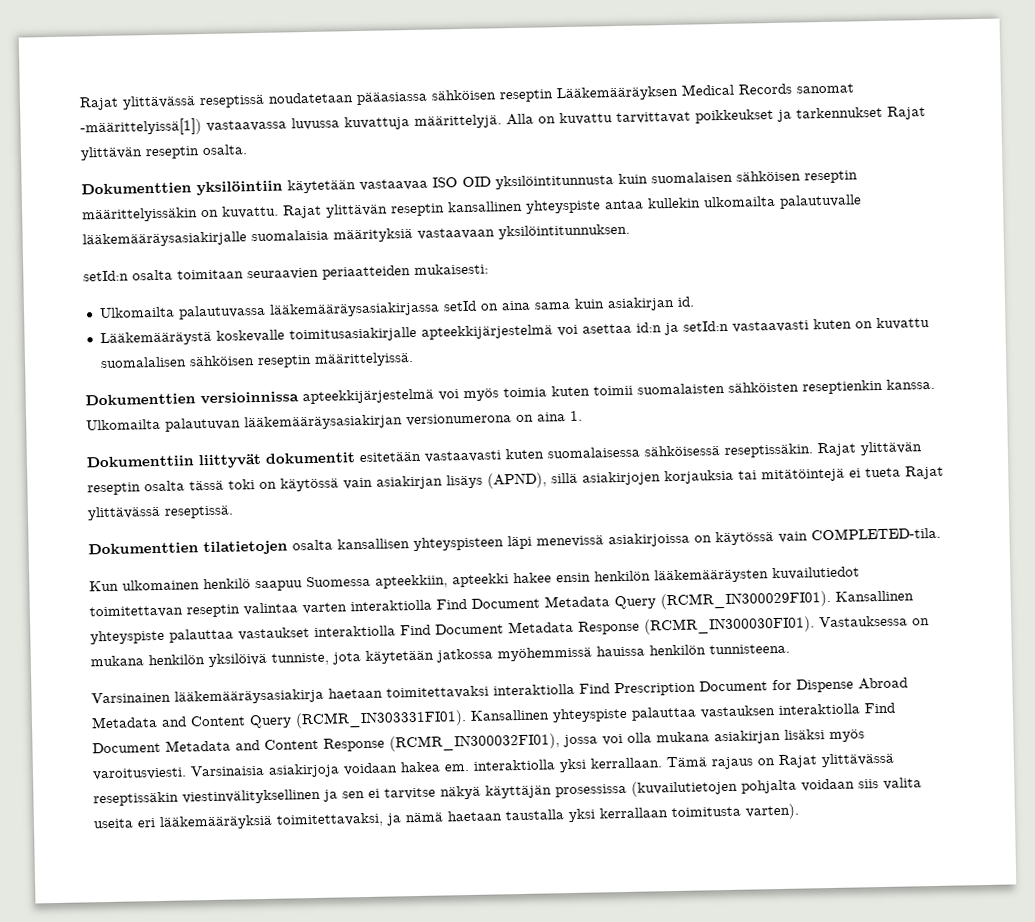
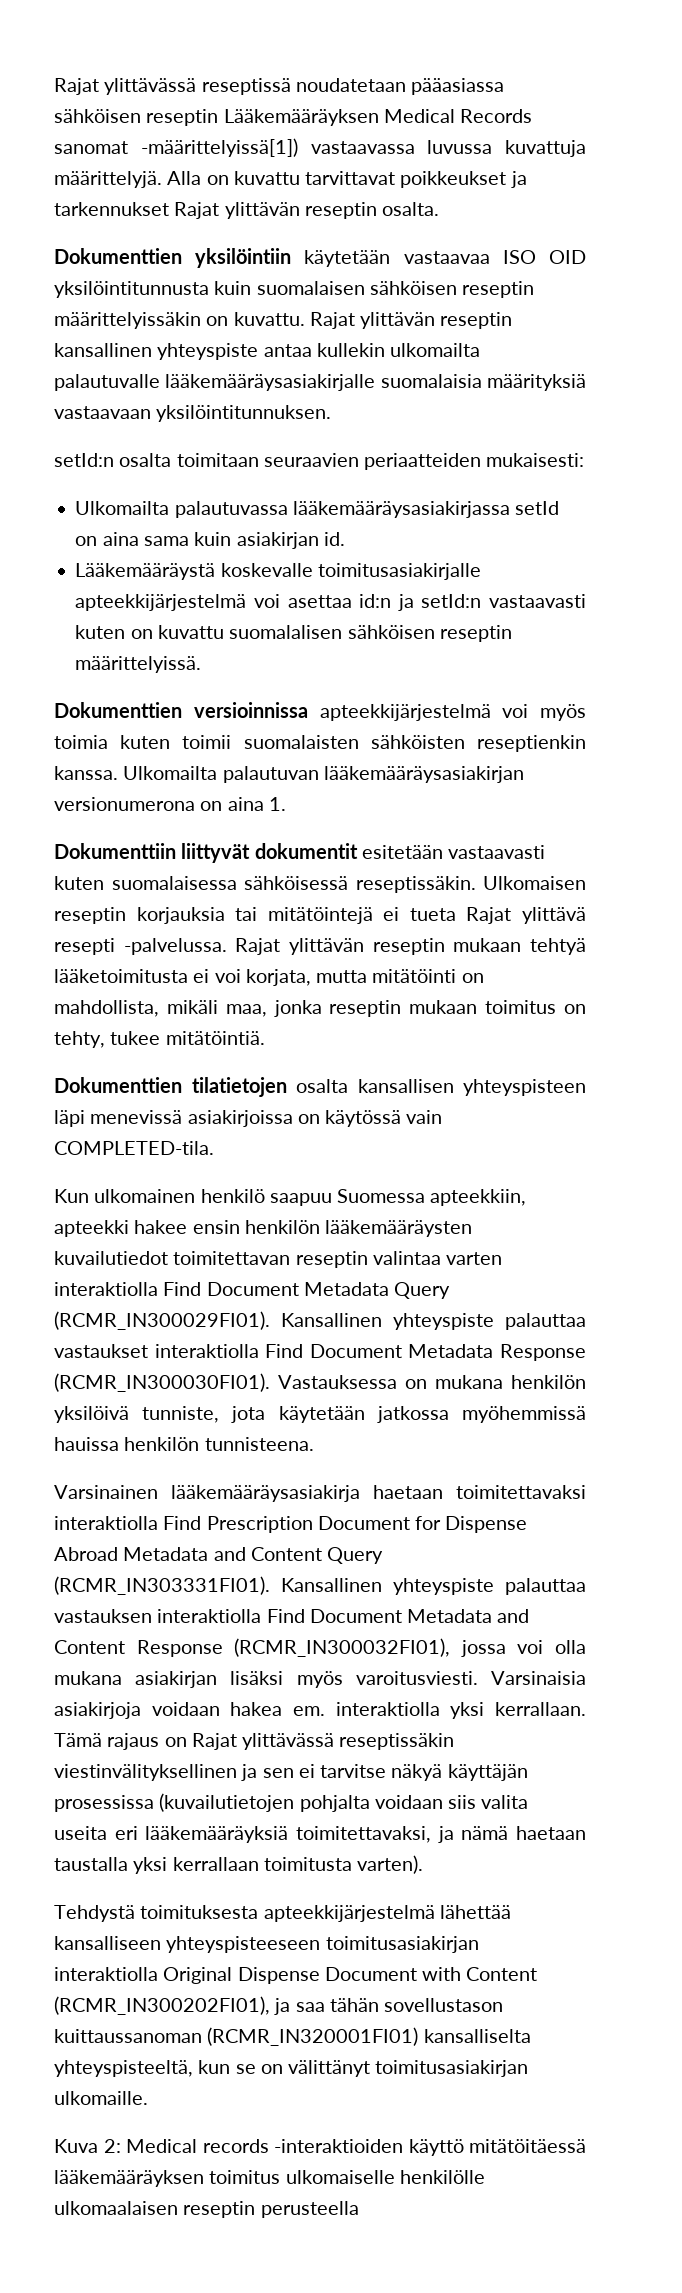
- Rajat ylittävän reseptin osalta tässä toki on käytössä vain asiakirjan lisäys (APND), sillä asiakirjojen korjauksia tai mitätöintejä ei tueta Rajat ylittävässä reseptissä.
+ Ulkomaisen reseptin korjauksia tai mitätöintejä ei tueta Rajat ylittävä resepti -palvelussa. Rajat ylittävän reseptin mukaan tehtyä lääketoimitusta ei voi korjata, mutta mitätöinti on mahdollista, mikäli maa, jonka reseptin mukaan toimitus on tehty, tukee mitätöintiä.
+ Tehdystä toimituksesta apteekkijärjestelmä lähettää kansalliseen yhteyspisteeseen toimitusasiakirjan interaktiolla Original Dispense Document with Content (RCMR_IN300202FI01), ja saa tähän sovellustason kuittaussanoman (RCMR_IN320001FI01) kansalliselta yhteyspisteeltä, kun se on välittänyt toimitusasiakirjan ulkomaille.
+ Kuva 2: Medical records -interaktioiden käyttö mitätöitäessä lääkemääräyksen toimitus ulkomaiselle henkilölle ulkomaalaisen reseptin perusteella

